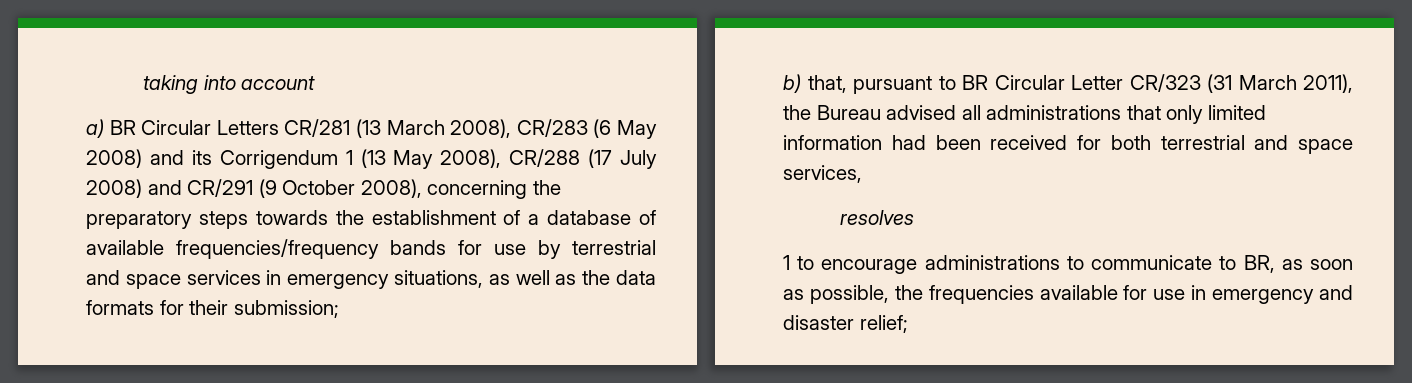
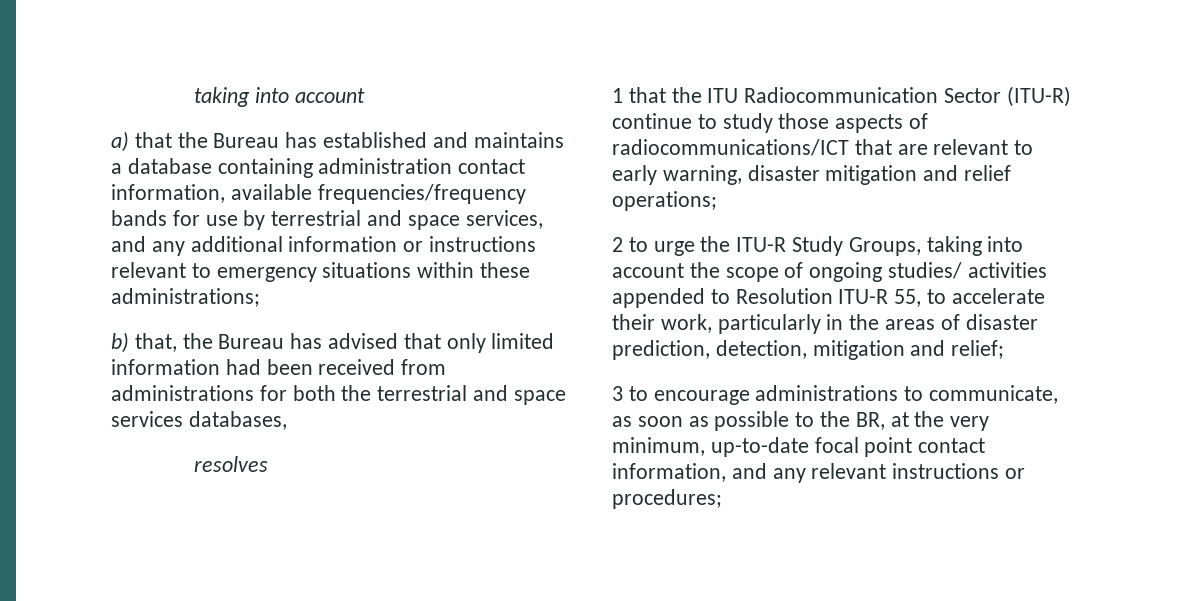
- a) BR Circular Letters CR/281 (13 March 2008), CR/283 (6 May 2008) and its Corrigendum 1 (13 May 2008), CR/288 (17 July 2008) and CR/291 (9 October 2008), concerning the preparatory steps towards the establishment of a database of available frequencies/frequency bands for use by terrestrial and space services in emergency situations, as well as the data formats for their submission;
- b) that, pursuant to BR Circular Letter CR/323 (31 March 2011), the Bureau advised all administrations that only limited information had been received for both terrestrial and space services,
+ a) that the Bureau has established and maintains a database containing administration contact information, available frequencies/frequency bands for use by terrestrial and space services, and any additional information or instructions relevant to emergency situations within these administrations;
+ b) that, the Bureau has advised that only limited information had been received from administrations for both the terrestrial and space services databases,
- 1 to encourage administrations to communicate to BR, as soon as possible, the frequencies available for use in emergency and disaster relief;
+ 1 that the ITU Radiocommunication Sector (ITU-R) continue to study those aspects of radiocommunications/ICT that are relevant to early warning, disaster mitigation and relief operations;
+ 2 to urge the ITU-R Study Groups, taking into account the scope of ongoing studies/ activities appended to Resolution ITU-R 55, to accelerate their work, particularly in the areas of disaster prediction, detection, mitigation and relief;
+ 3 to encourage administrations to communicate, as soon as possible to the BR, at the very minimum, up-to-date focal point contact information, and any relevant instructions or procedures;

